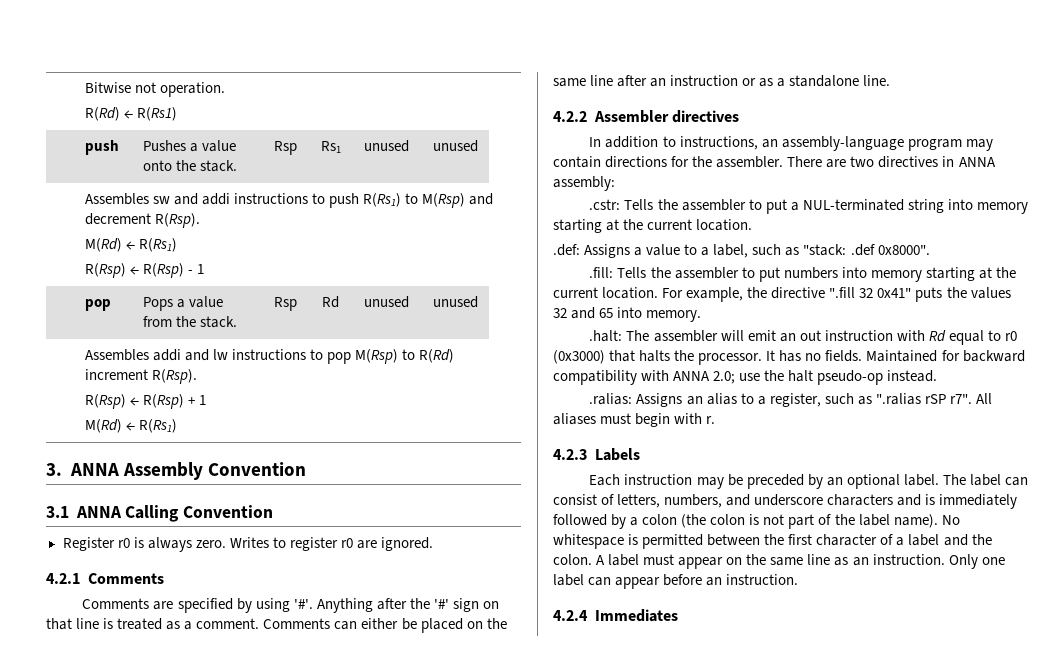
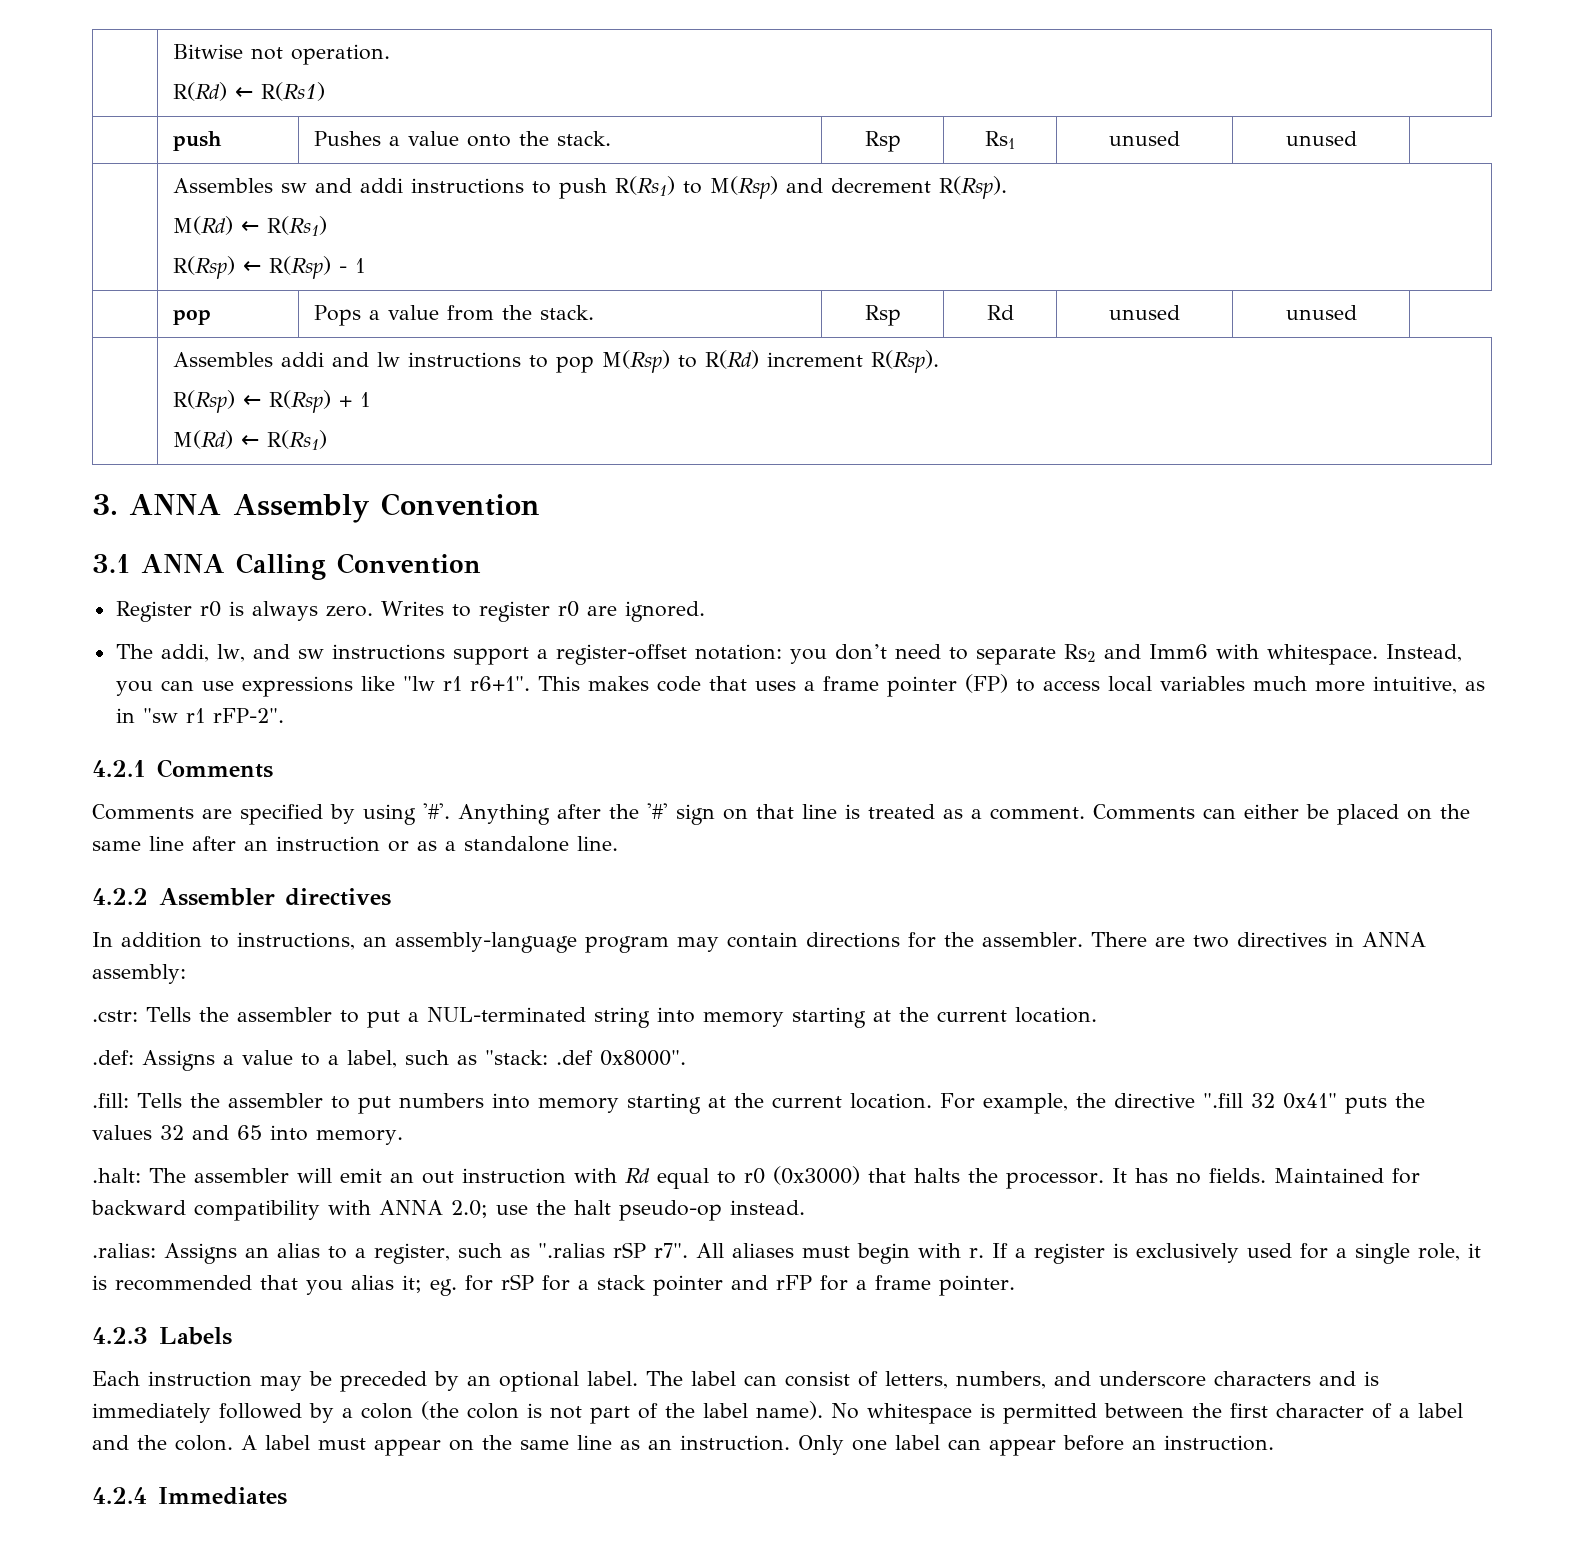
+ The addi, lw, and sw instructions support a register-offset notation: you don’t need to separate Rs2 and Imm6 with whitespace. Instead, you can use expressions like "lw r1 r6+1". This makes code that uses a frame pointer (FP) to access local variables much more intuitive, as in "sw r1 rFP-2".
+ If a register is exclusively used for a single role, it is recommended that you alias it; eg. for rSP for a stack pointer and rFP for a frame pointer.

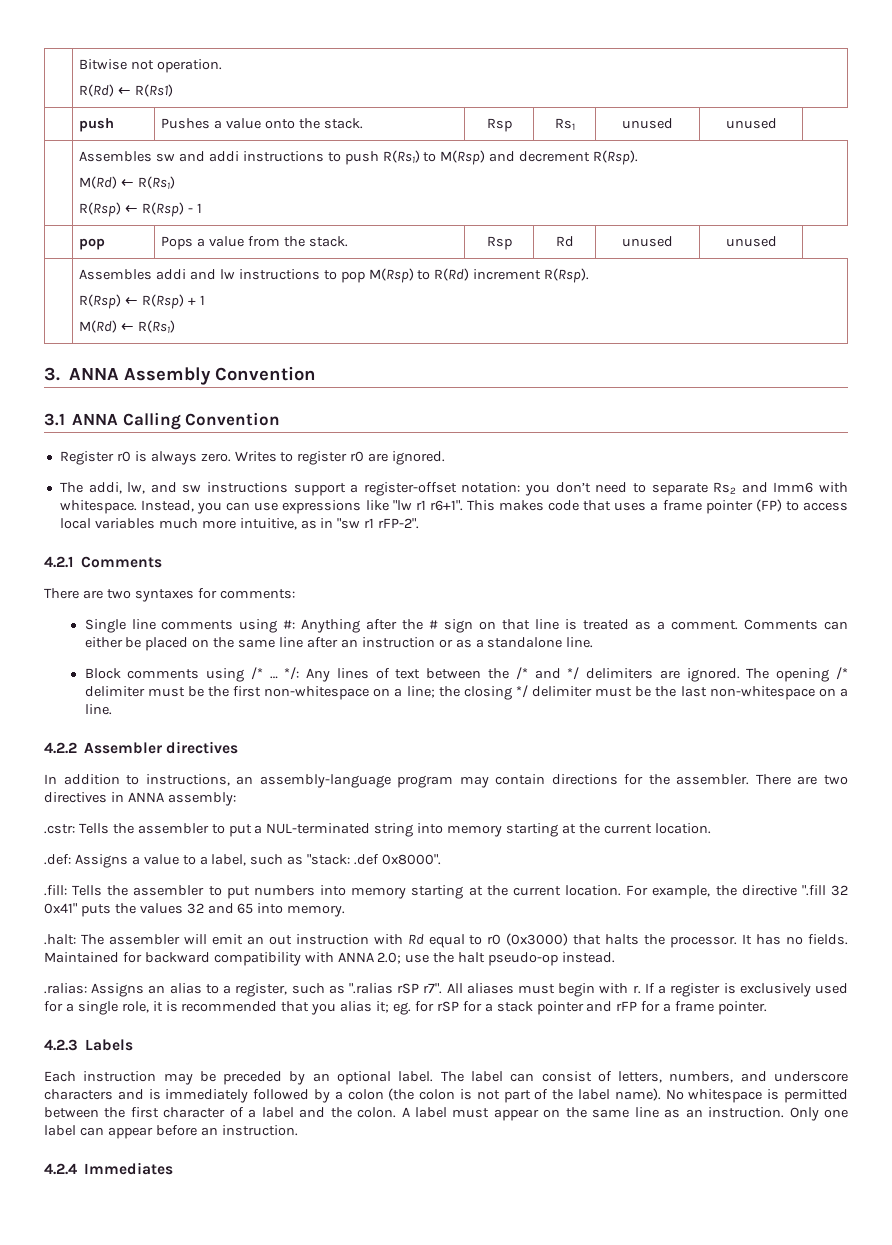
- Comments are specified by using '#'. Anything after the '#' sign on that line is treated as a comment.
+ There are two syntaxes for comments:
+ Single line comments using #: Anything after the # sign on that line is treated as a comment.
+ Block comments using /* … */: Any lines of text between the /* and */ delimiters are ignored. The opening /* delimiter must be the first non-whitespace on a line; the closing */ delimiter must be the last non-whitespace on a line.

